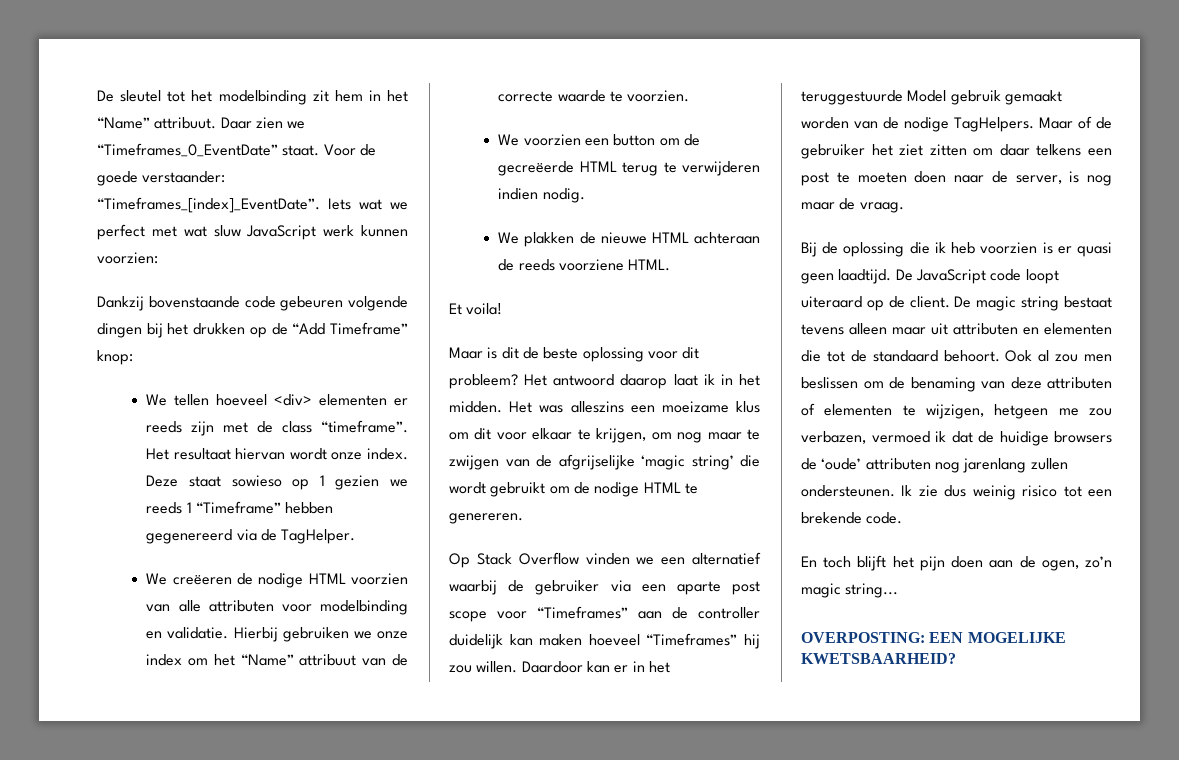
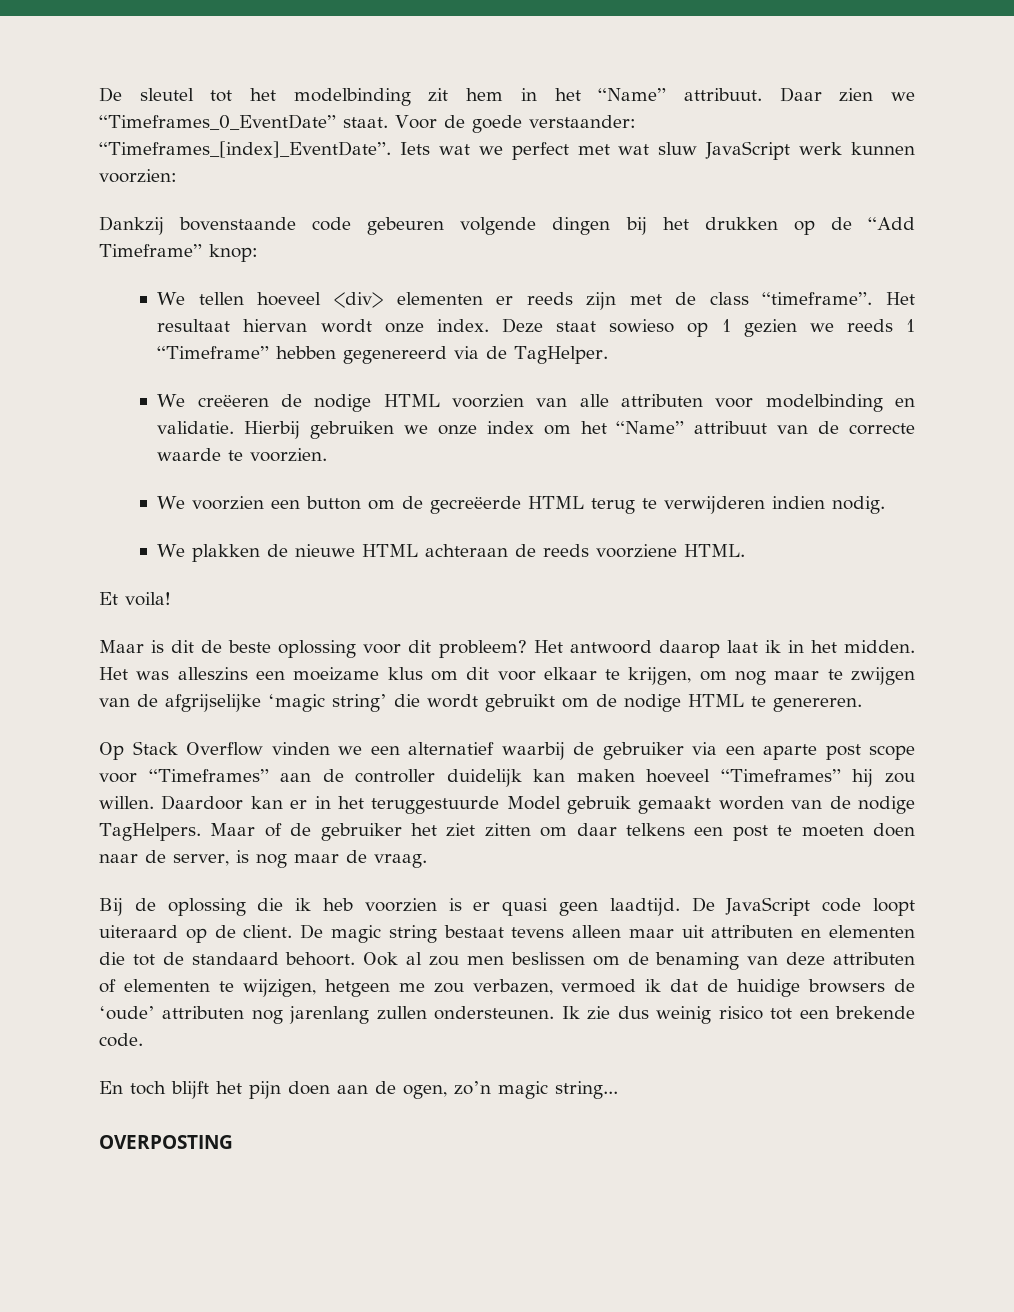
- OVERPOSTING: EEN MOGELIJKE KWETSBAARHEID?
+ OVERPOSTING

